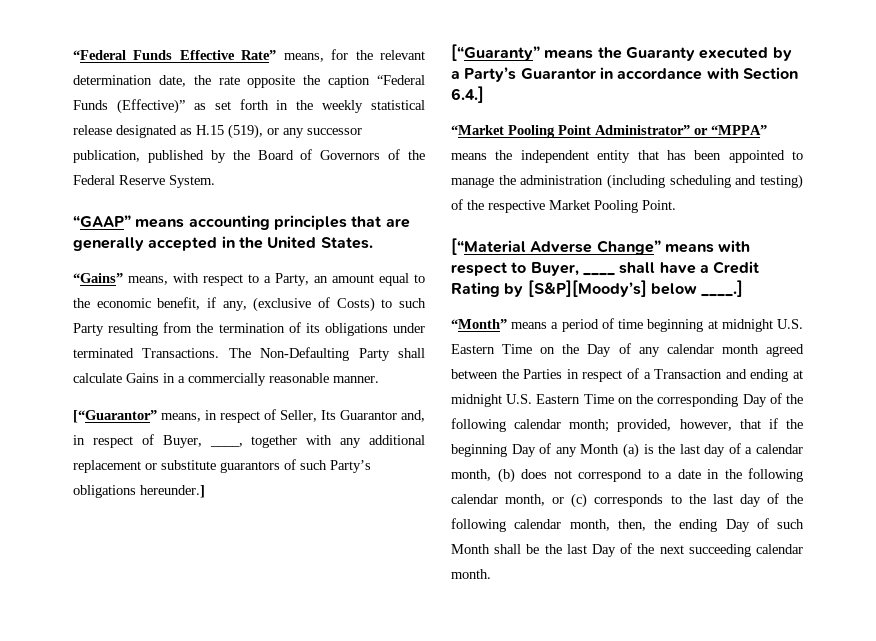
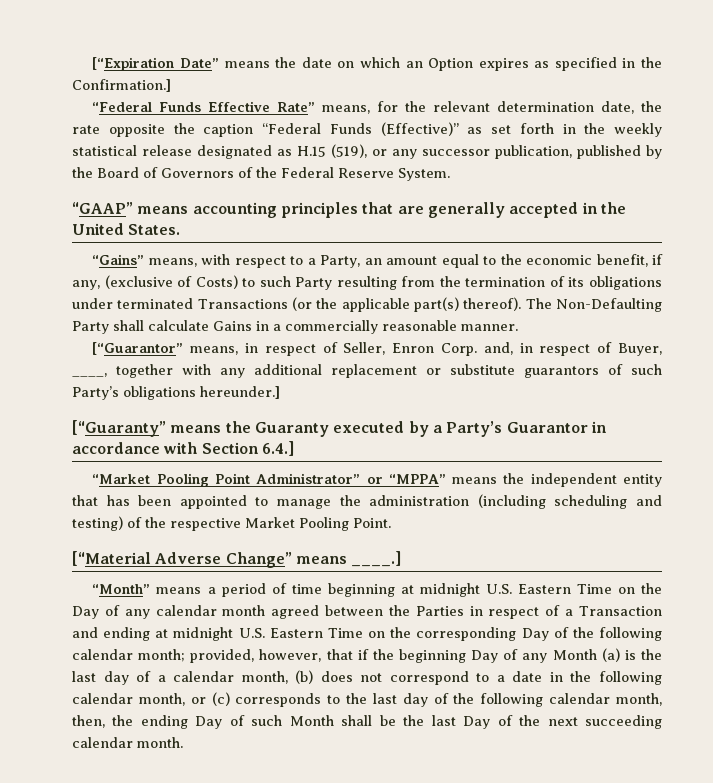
+ [“Expiration Date” means the date on which an Option expires as specified in the Confirmation.]
- “Gains” means, with respect to a Party, an amount equal to the economic benefit, if any, (exclusive of Costs) to such Party resulting from the termination of its obligations under terminated Transactions.
+ “Gains” means, with respect to a Party, an amount equal to the economic benefit, if any, (exclusive of Costs) to such Party resulting from the termination of its obligations under terminated Transactions (or the applicable part(s) thereof).
- [“Guarantor” means, in respect of Seller, Its Guarantor and, in respect of Buyer, ____, together with any additional replacement or substitute guarantors of such Party’s obligations hereunder.]
+ [“Guarantor” means, in respect of Seller, Enron Corp. and, in respect of Buyer, ____, together with any additional replacement or substitute guarantors of such Party’s obligations hereunder.]
- [“Material Adverse Change” means with respect to Buyer, ____ shall have a Credit Rating by [S&P][Moody’s] below ____.]
+ [“Material Adverse Change” means ____.]

